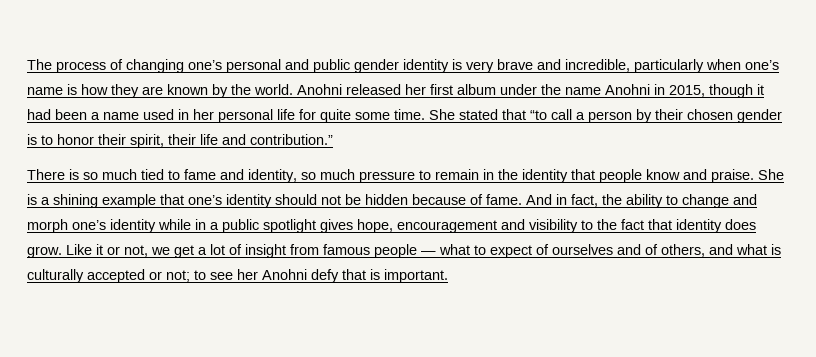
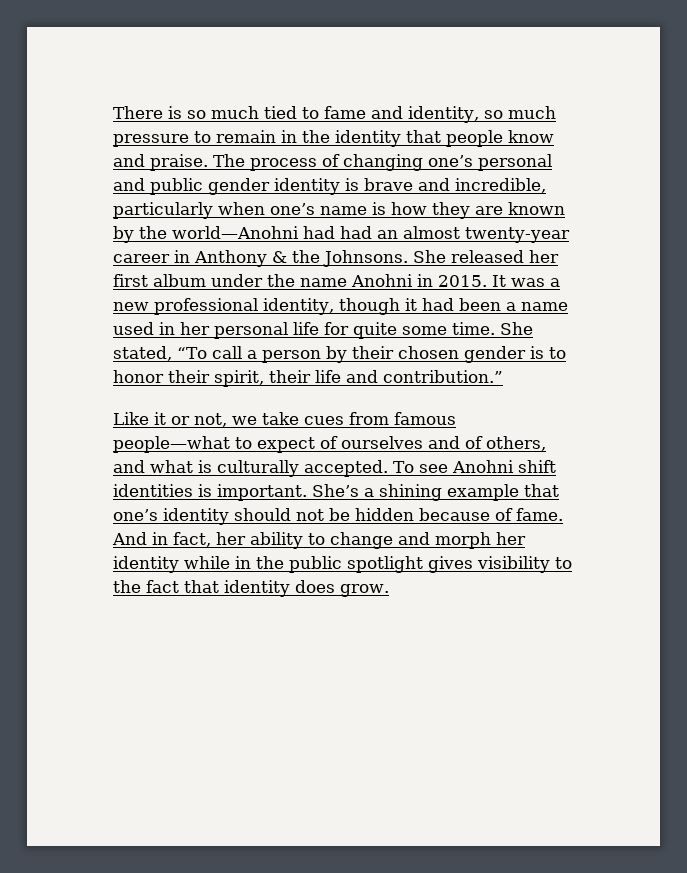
- The process of changing one’s personal and public gender identity is very brave and incredible, particularly when one’s name is how they are known by the world. Anohni released her first album under the name Anohni in 2015, though it had been a name used in her personal life for quite some time. She stated that “to call a person by their chosen gender is to honor their spirit, their life and contribution.”
- She is a shining example that one’s identity should not be hidden because of fame.
+ The process of changing one’s personal and public gender identity is brave and incredible, particularly when one’s name is how they are known by the world—Anohni had had an almost twenty-year career in Anthony & the Johnsons. She released her first album under the name Anohni in 2015. It was a new professional identity, though it had been a name used in her personal life for quite some time. She stated, “To call a person by their chosen gender is to honor their spirit, their life and contribution.”
+ Like it or not, we take cues from famous people—what to expect of ourselves and of others, and what is culturally accepted. To see Anohni shift identities is important. She’s a shining example that one’s identity should not be hidden because of fame.
- And in fact, the ability to change and morph one’s identity while in a public spotlight gives hope, encouragement and visibility to the fact that identity does grow. Like it or not, we get a lot of insight from famous people — what to expect of ourselves and of others, and what is culturally accepted or not; to see her Anohni defy that is important.
+ And in fact, her ability to change and morph her identity while in the public spotlight gives visibility to the fact that identity does grow.

